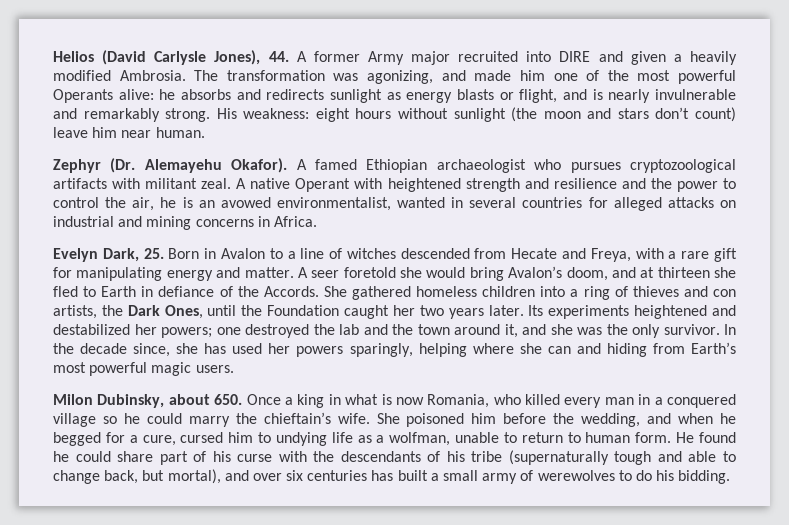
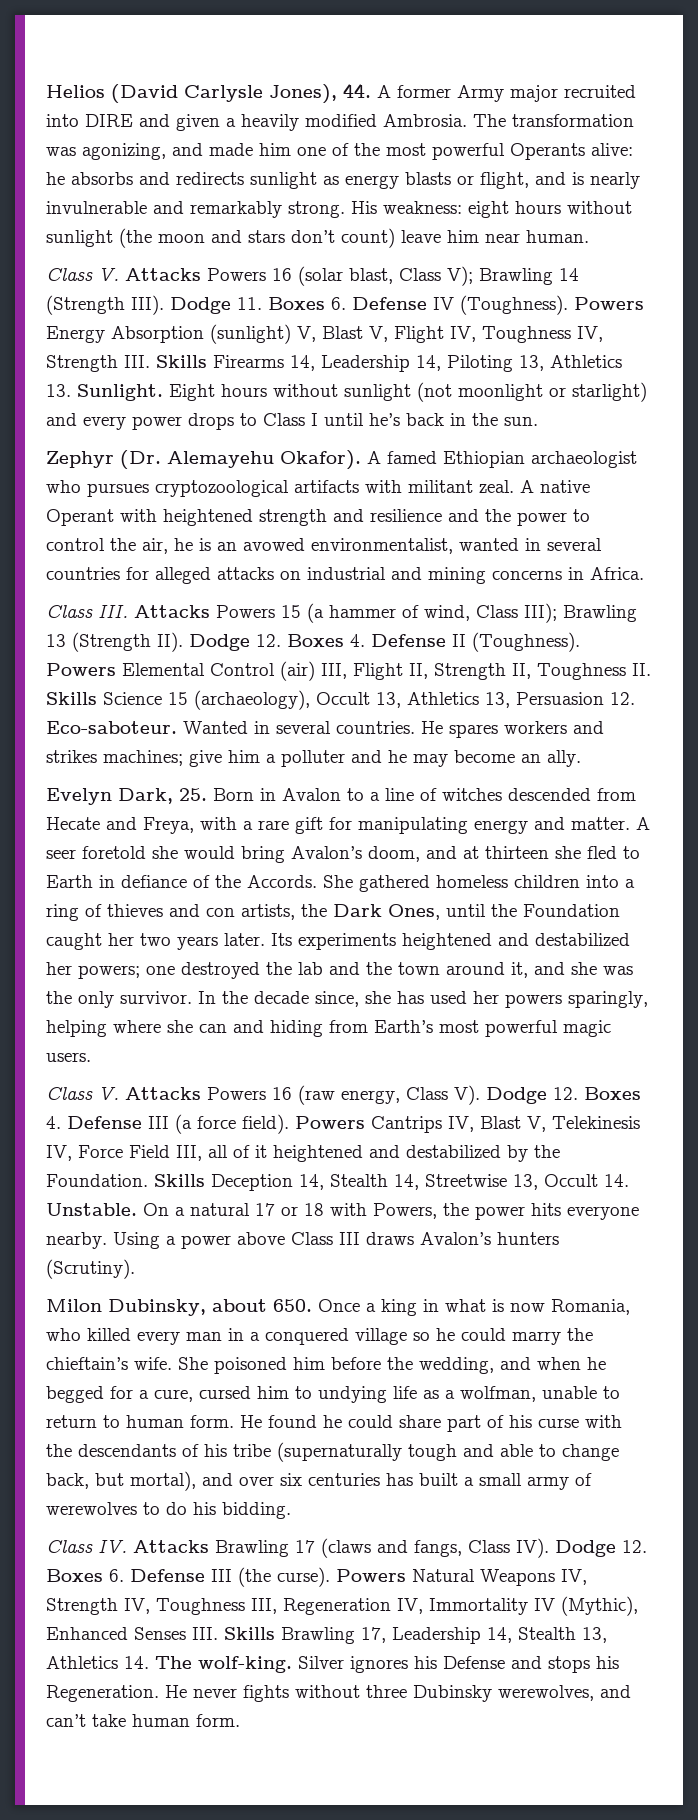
+ Class V. Attacks Powers 16 (solar blast, Class V); Brawling 14 (Strength III). Dodge 11. Boxes 6. Defense IV (Toughness). Powers Energy Absorption (sunlight) V, Blast V, Flight IV, Toughness IV, Strength III. Skills Firearms 14, Leadership 14, Piloting 13, Athletics 13. Sunlight. Eight hours without sunlight (not moonlight or starlight) and every power drops to Class I until he’s back in the sun.
+ Class III. Attacks Powers 15 (a hammer of wind, Class III); Brawling 13 (Strength II). Dodge 12. Boxes 4. Defense II (Toughness). Powers Elemental Control (air) III, Flight II, Strength II, Toughness II. Skills Science 15 (archaeology), Occult 13, Athletics 13, Persuasion 12. Eco-saboteur. Wanted in several countries. He spares workers and strikes machines; give him a polluter and he may become an ally.
+ Class V. Attacks Powers 16 (raw energy, Class V). Dodge 12. Boxes 4. Defense III (a force field). Powers Cantrips IV, Blast V, Telekinesis IV, Force Field III, all of it heightened and destabilized by the Foundation. Skills Deception 14, Stealth 14, Streetwise 13, Occult 14. Unstable. On a natural 17 or 18 with Powers, the power hits everyone nearby. Using a power above Class III draws Avalon’s hunters (Scrutiny).
+ Class IV. Attacks Brawling 17 (claws and fangs, Class IV). Dodge 12. Boxes 6. Defense III (the curse). Powers Natural Weapons IV, Strength IV, Toughness III, Regeneration IV, Immortality IV (Mythic), Enhanced Senses III. Skills Brawling 17, Leadership 14, Stealth 13, Athletics 14. The wolf-king. Silver ignores his Defense and stops his Regeneration. He never fights without three Dubinsky werewolves, and can’t take human form.

